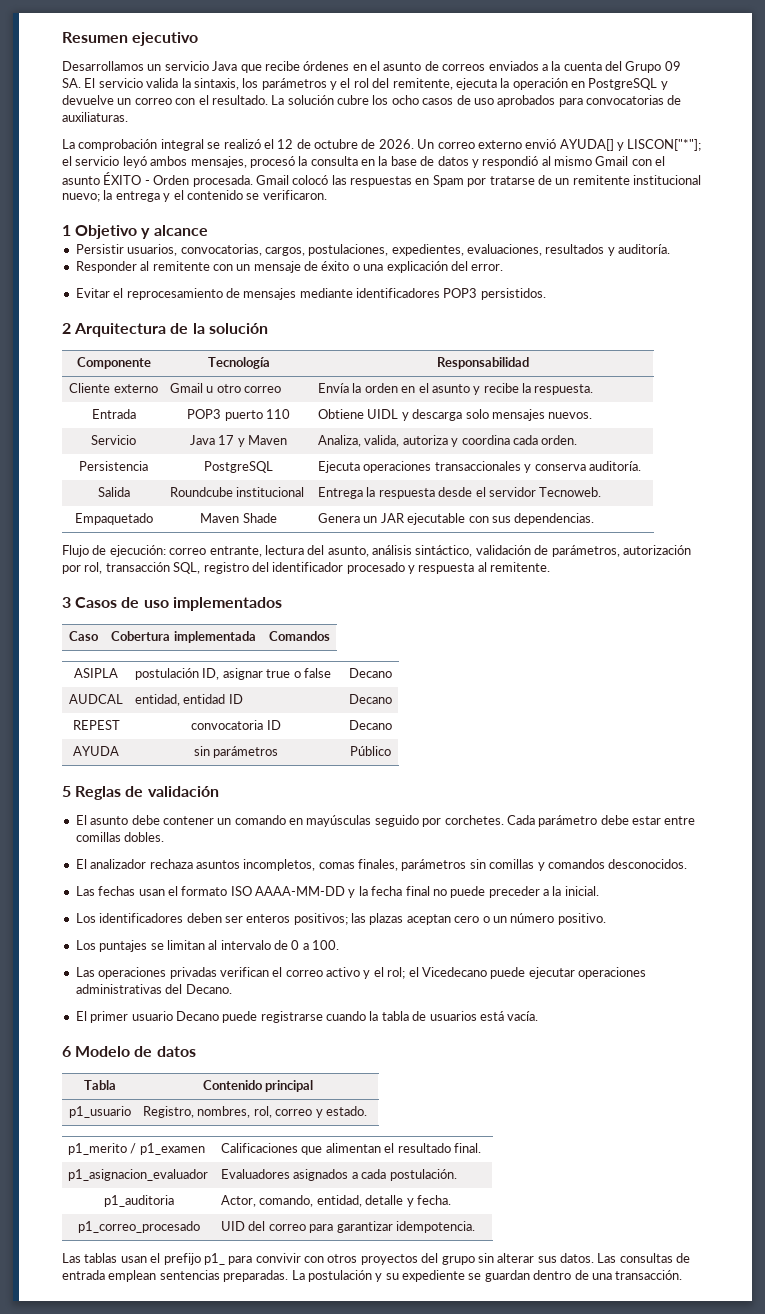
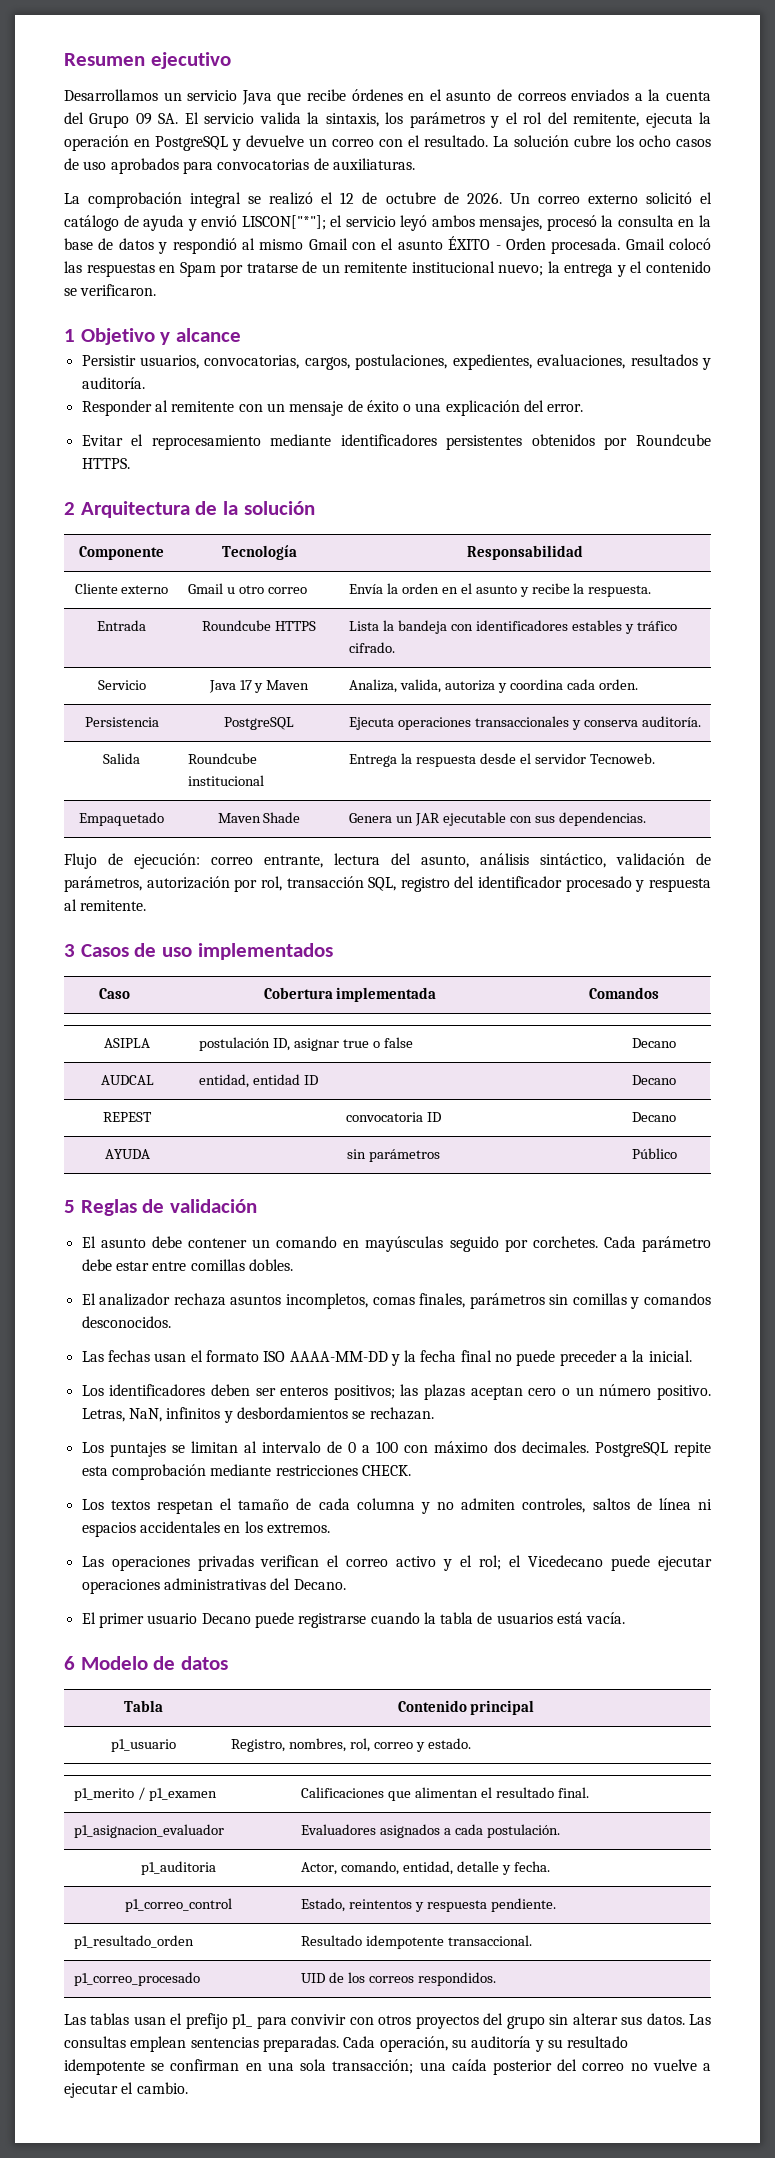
- Un correo externo envió AYUDA[] y LISCON["*"]; el servicio leyó ambos mensajes, procesó la consulta en la base de datos y respondió al mismo Gmail con el asunto ÉXITO - Orden procesada.
+ Un correo externo solicitó el catálogo de ayuda y envió LISCON["*"]; el servicio leyó ambos mensajes, procesó la consulta en la base de datos y respondió al mismo Gmail con el asunto ÉXITO - Orden procesada.
- Evitar el reprocesamiento de mensajes mediante identificadores POP3 persistidos.
+ Evitar el reprocesamiento mediante identificadores persistentes obtenidos por Roundcube HTTPS.
- Entrada | POP3 puerto 110 | Obtiene UIDL y descarga solo mensajes nuevos.
+ Entrada | Roundcube HTTPS | Lista la bandeja con identificadores estables y tráfico cifrado.
+ Letras, NaN, infinitos y desbordamientos se rechazan.
- Los puntajes se limitan al intervalo de 0 a 100.
+ Los puntajes se limitan al intervalo de 0 a 100 con máximo dos decimales. PostgreSQL repite esta comprobación mediante restricciones CHECK.
+ Los textos respetan el tamaño de cada columna y no admiten controles, saltos de línea ni espacios accidentales en los extremos.
- p1_correo_procesado | UID del correo para garantizar idempotencia.
+ p1_correo_control | Estado, reintentos y respuesta pendiente.
+ p1_resultado_orden | Resultado idempotente transaccional.
+ p1_correo_procesado | UID de los correos respondidos.
- Las consultas de entrada emplean sentencias preparadas.
+ Las consultas emplean sentencias preparadas.
- La postulación y su expediente se guardan dentro de una transacción.
+ Cada operación, su auditoría y su resultado idempotente se confirman en una sola transacción; una caída posterior del correo no vuelve a ejecutar el cambio.

